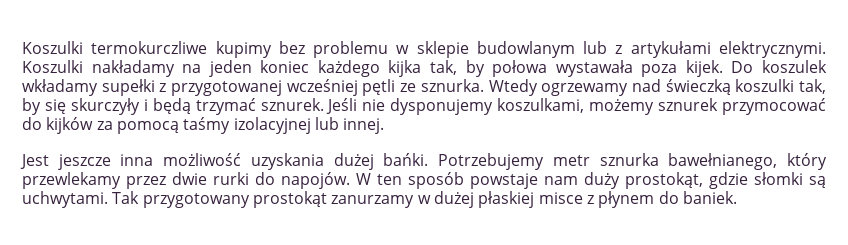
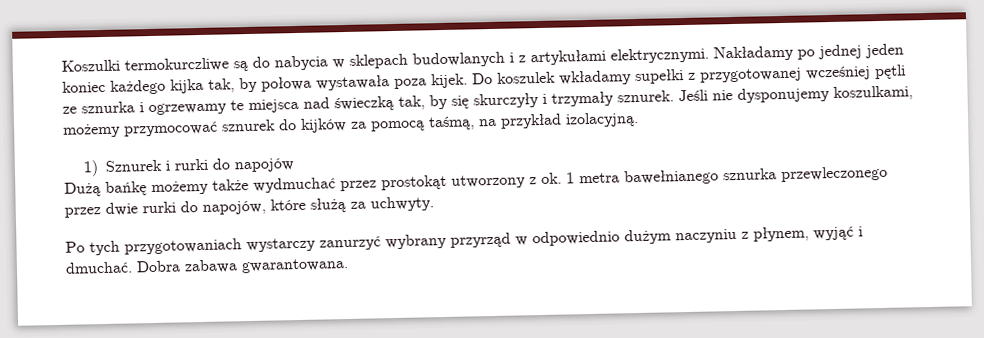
- Koszulki termokurczliwe kupimy bez problemu w sklepie budowlanym lub z artykułami elektrycznymi. Koszulki nakładamy na jeden koniec każdego kijka tak, by połowa wystawała poza kijek.
+ Koszulki termokurczliwe są do nabycia w sklepach budowlanych i z artykułami elektrycznymi. Nakładamy po jednej jeden koniec każdego kijka tak, by połowa wystawała poza kijek.
- Do koszulek wkładamy supełki z przygotowanej wcześniej pętli ze sznurka. Wtedy ogrzewamy nad świeczką koszulki tak, by się skurczyły i będą trzymać sznurek.
+ Do koszulek wkładamy supełki z przygotowanej wcześniej pętli ze sznurka i ogrzewamy te miejsca nad świeczką tak, by się skurczyły i trzymały sznurek.
- Jeśli nie dysponujemy koszulkami, możemy sznurek przymocować do kijków za pomocą taśmy izolacyjnej lub innej.
- Jest jeszcze inna możliwość uzyskania dużej bańki. Potrzebujemy metr sznurka bawełnianego, który przewlekamy przez dwie rurki do napojów. W ten sposób powstaje nam duży prostokąt, gdzie słomki są uchwytami. Tak przygotowany prostokąt zanurzamy w dużej płaskiej misce z płynem do baniek.
+ Jeśli nie dysponujemy koszulkami, możemy przymocować sznurek do kijków za pomocą taśmą, na przykład izolacyjną.
+ 1) Sznurek i rurki do napojów
+ Dużą bańkę możemy także wydmuchać przez prostokąt utworzony z ok. 1 metra bawełnianego sznurka przewleczonego przez dwie rurki do napojów, które służą za uchwyty.
+ Po tych przygotowaniach wystarczy zanurzyć wybrany przyrząd w odpowiednio dużym naczyniu z płynem, wyjąć i dmuchać. Dobra zabawa gwarantowana.

